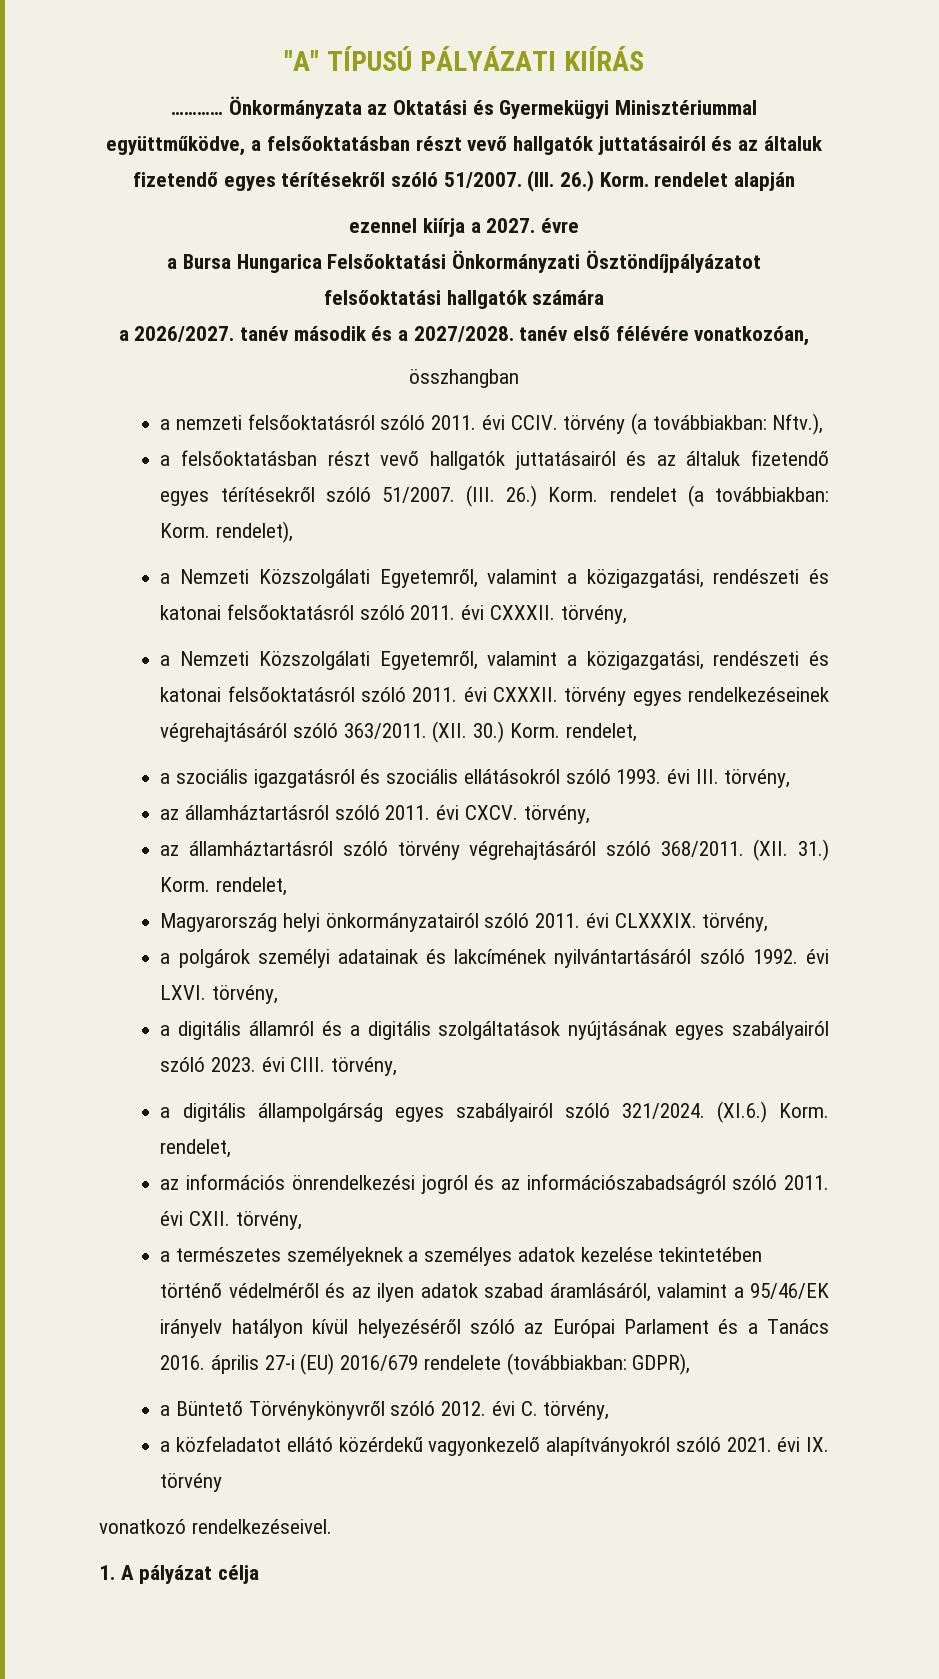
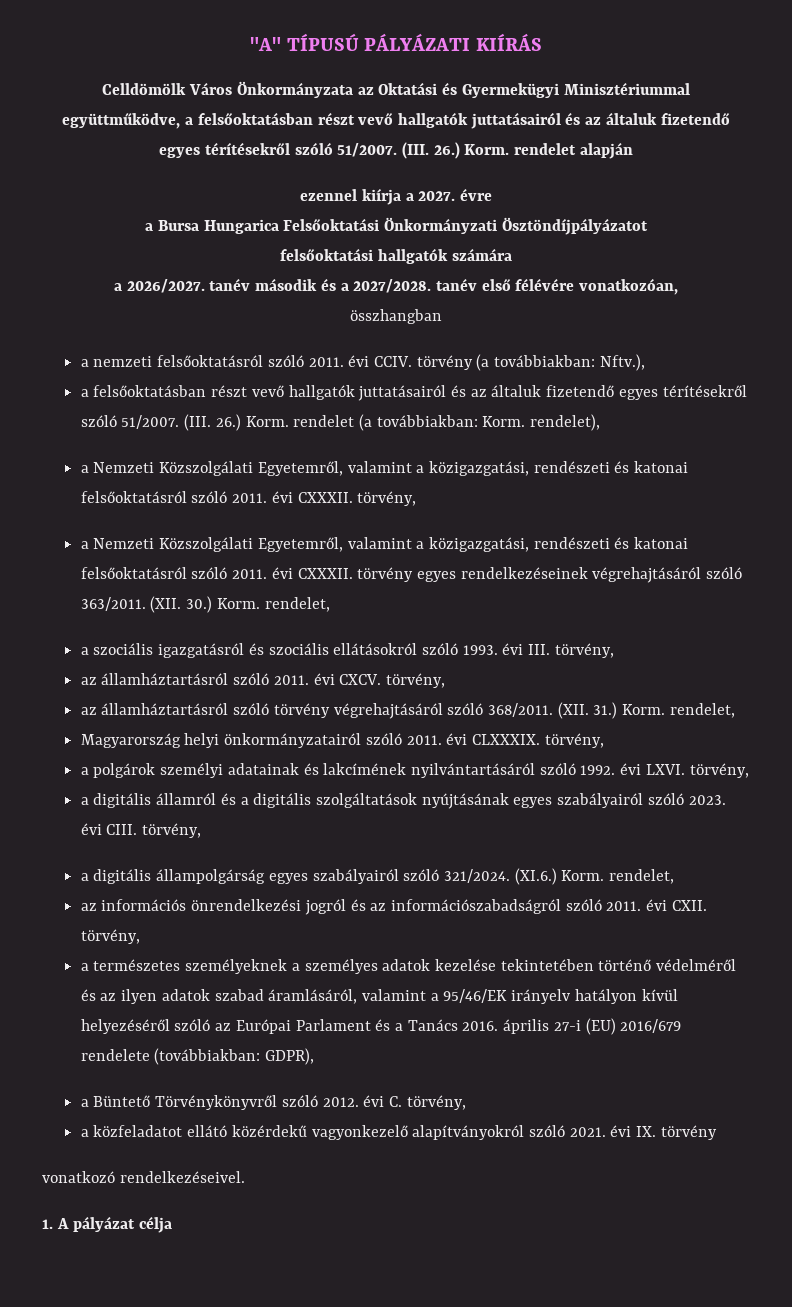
- ………… Önkormányzata az Oktatási és Gyermekügyi Minisztériummal együttműködve, a felsőoktatásban részt vevő hallgatók juttatásairól és az általuk fizetendő egyes térítésekről szóló 51/2007.
+ Celldömölk Város Önkormányzata az Oktatási és Gyermekügyi Minisztériummal együttműködve, a felsőoktatásban részt vevő hallgatók juttatásairól és az általuk fizetendő egyes térítésekről szóló 51/2007.

